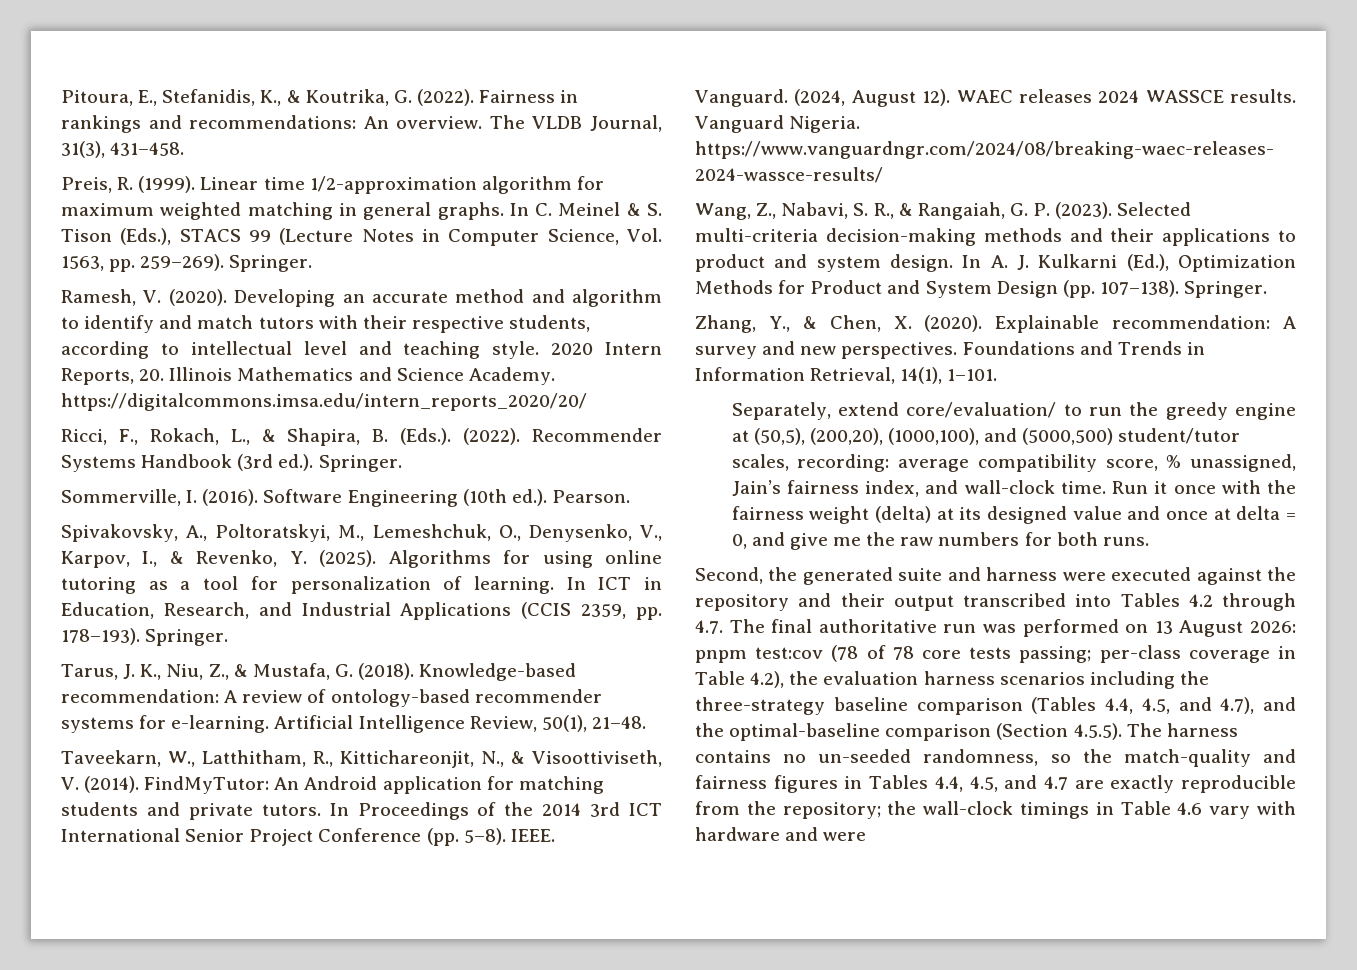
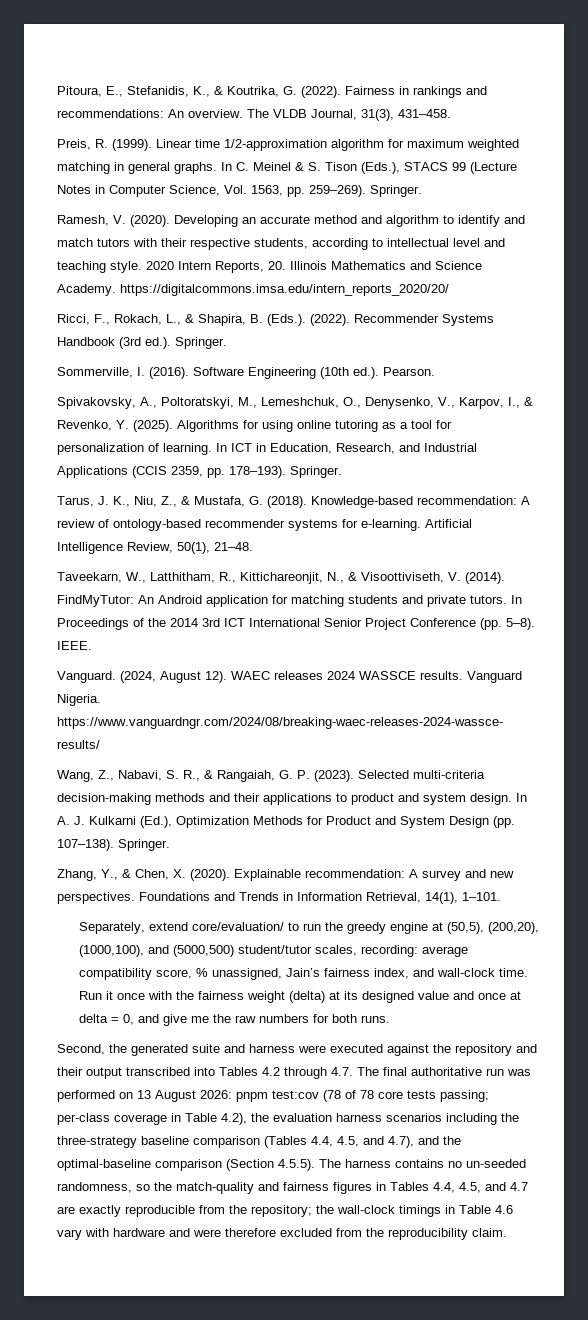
- the wall-clock timings in Table 4.6 vary with hardware and were
+ the wall-clock timings in Table 4.6 vary with hardware and were therefore excluded from the reproducibility claim.

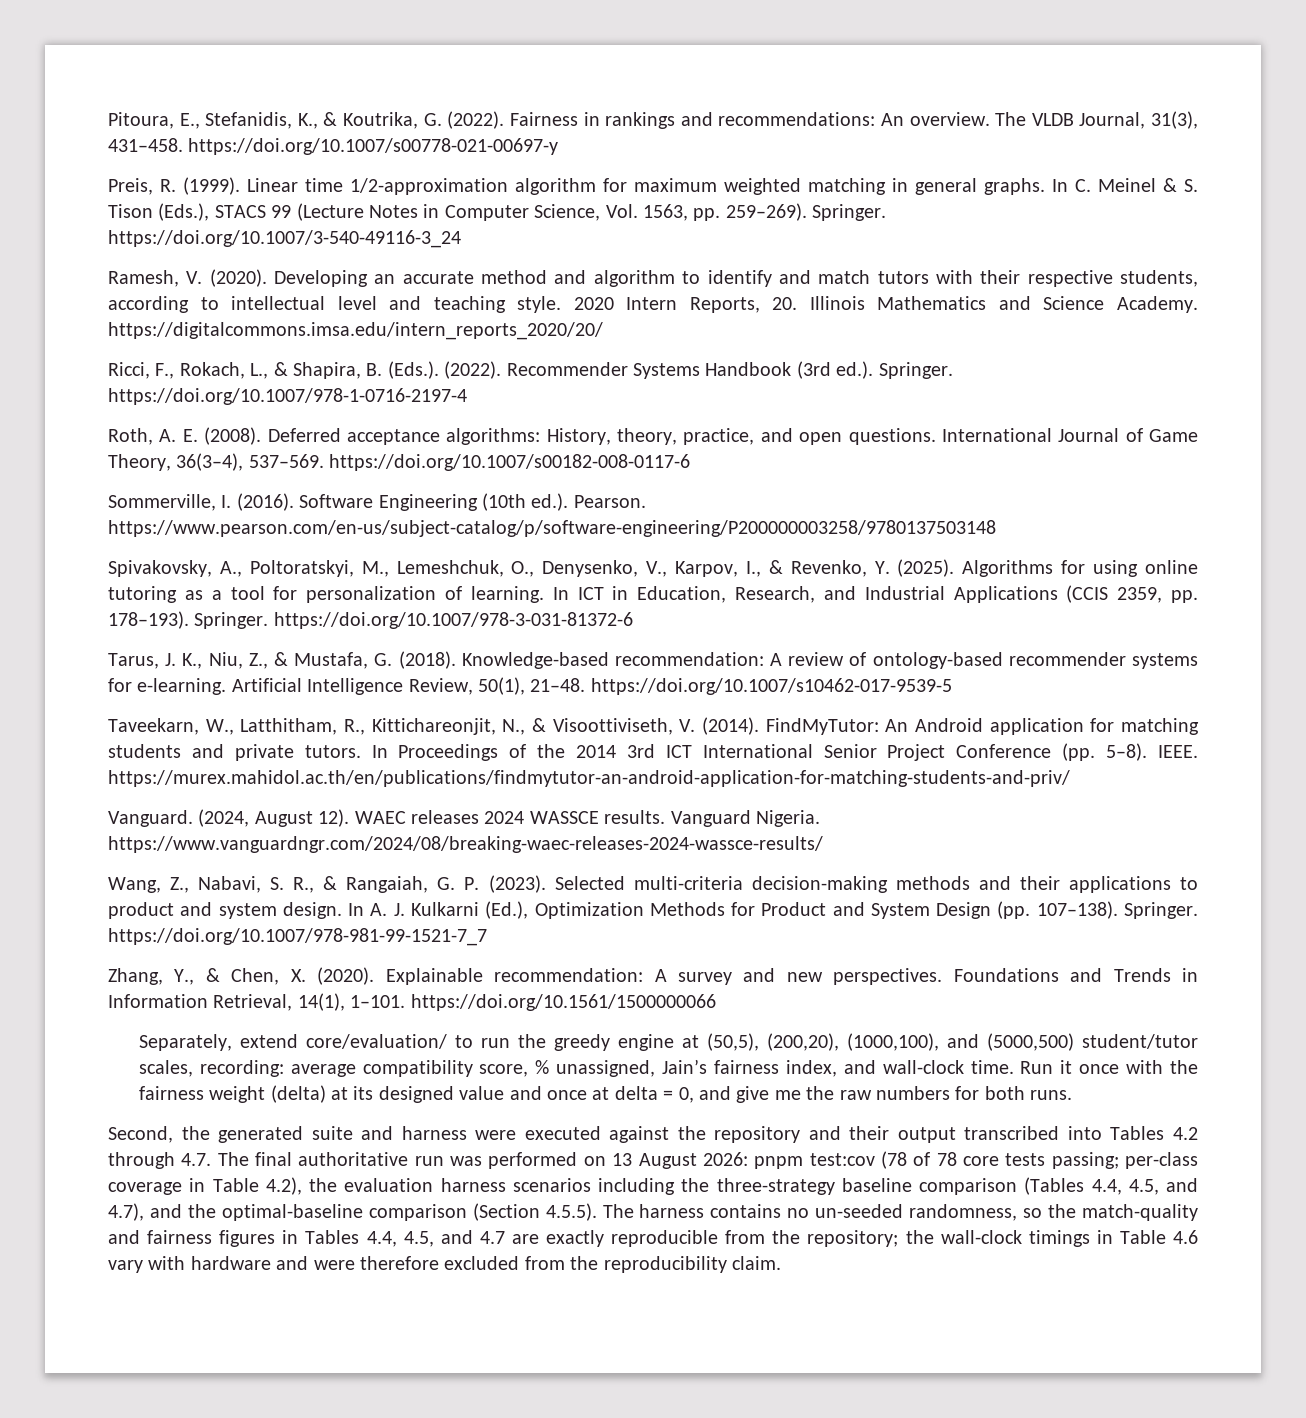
- The VLDB Journal, 31(3), 431–458.
+ The VLDB Journal, 31(3), 431–458. https://doi.org/10.1007/s00778-021-00697-y
- In C. Meinel & S. Tison (Eds.), STACS 99 (Lecture Notes in Computer Science, Vol. 1563, pp. 259–269). Springer.
+ In C. Meinel & S. Tison (Eds.), STACS 99 (Lecture Notes in Computer Science, Vol. 1563, pp. 259–269). Springer. https://doi.org/10.1007/3-540-49116-3_24
- Recommender Systems Handbook (3rd ed.). Springer.
+ Recommender Systems Handbook (3rd ed.). Springer. https://doi.org/10.1007/978-1-0716-2197-4
+ Roth, A. E. (2008). Deferred acceptance algorithms: History, theory, practice, and open questions. International Journal of Game Theory, 36(3–4), 537–569. https://doi.org/10.1007/s00182-008-0117-6
- Software Engineering (10th ed.). Pearson.
+ Software Engineering (10th ed.). Pearson. https://www.pearson.com/en-us/subject-catalog/p/software-engineering/P200000003258/9780137503148
- In ICT in Education, Research, and Industrial Applications (CCIS 2359, pp. 178–193). Springer.
+ In ICT in Education, Research, and Industrial Applications (CCIS 2359, pp. 178–193). Springer. https://doi.org/10.1007/978-3-031-81372-6
- Artificial Intelligence Review, 50(1), 21–48.
+ Artificial Intelligence Review, 50(1), 21–48. https://doi.org/10.1007/s10462-017-9539-5
- IEEE.
+ IEEE. https://murex.mahidol.ac.th/en/publications/findmytutor-an-android-application-for-matching-students-and-priv/
- In A. J. Kulkarni (Ed.), Optimization Methods for Product and System Design (pp. 107–138). Springer.
+ In A. J. Kulkarni (Ed.), Optimization Methods for Product and System Design (pp. 107–138). Springer. https://doi.org/10.1007/978-981-99-1521-7_7
- Foundations and Trends in Information Retrieval, 14(1), 1–101.
+ Foundations and Trends in Information Retrieval, 14(1), 1–101. https://doi.org/10.1561/1500000066

